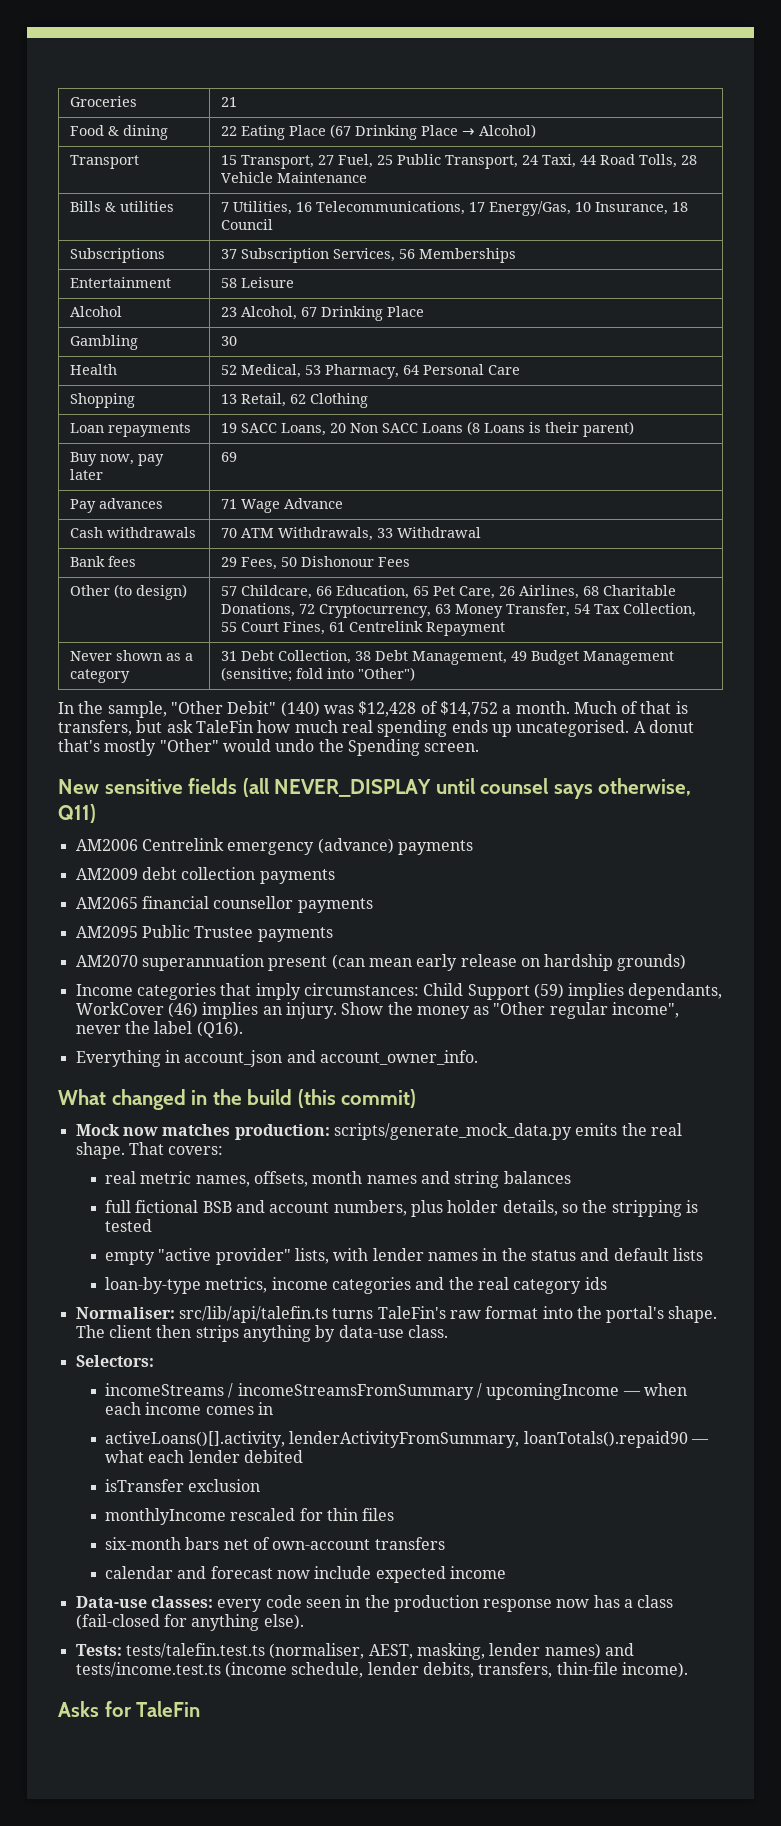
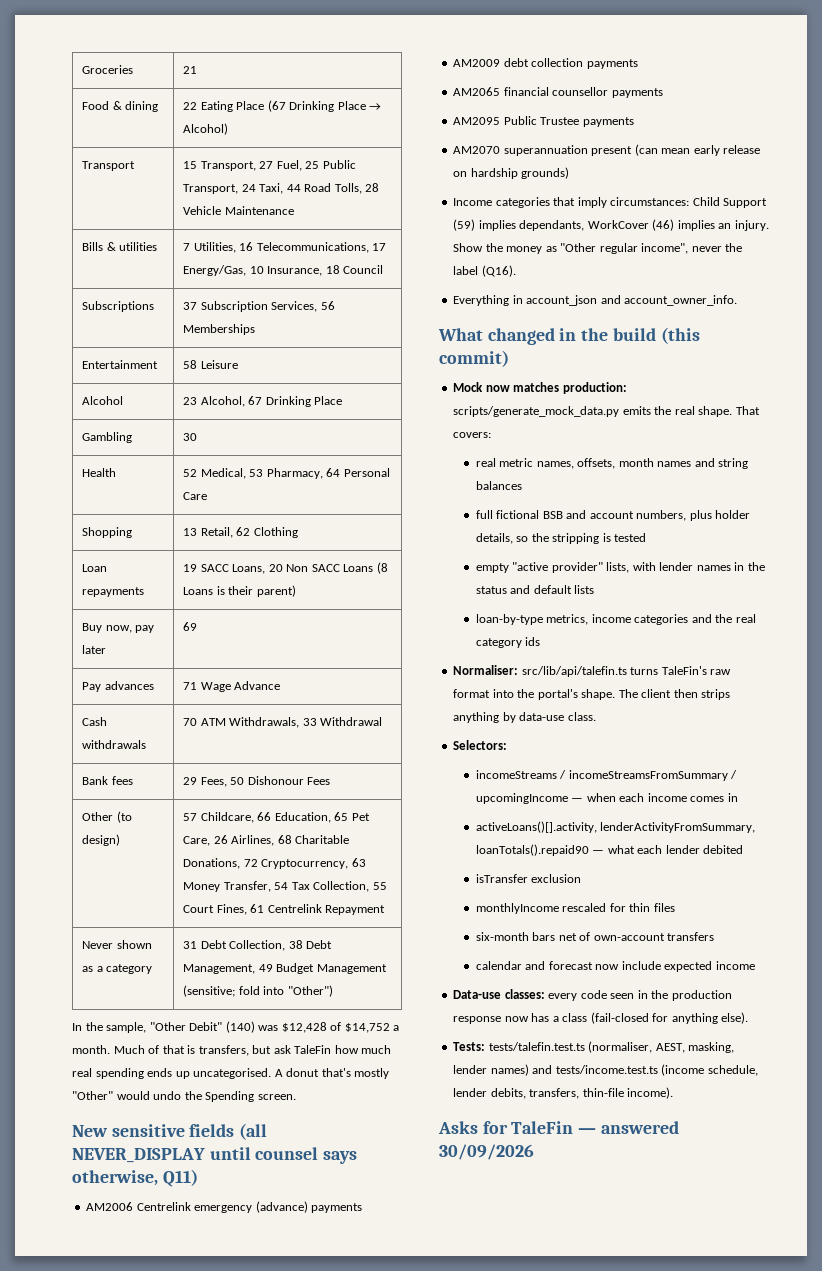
- Asks for TaleFin
+ Asks for TaleFin — answered 30/09/2026

